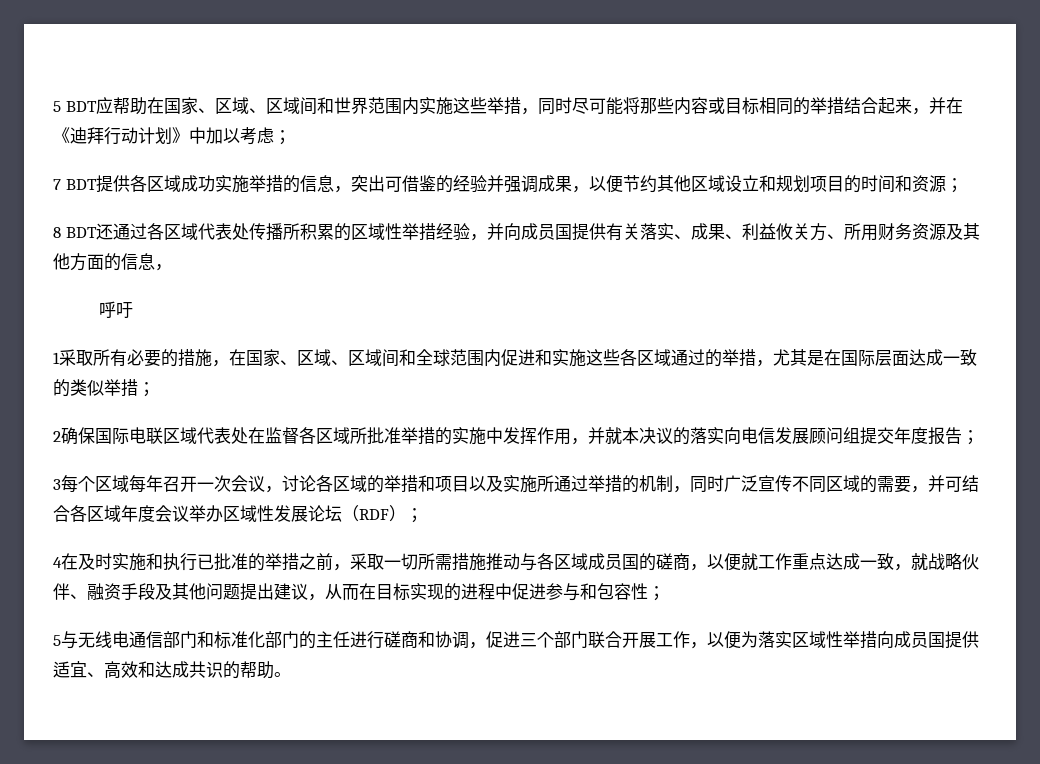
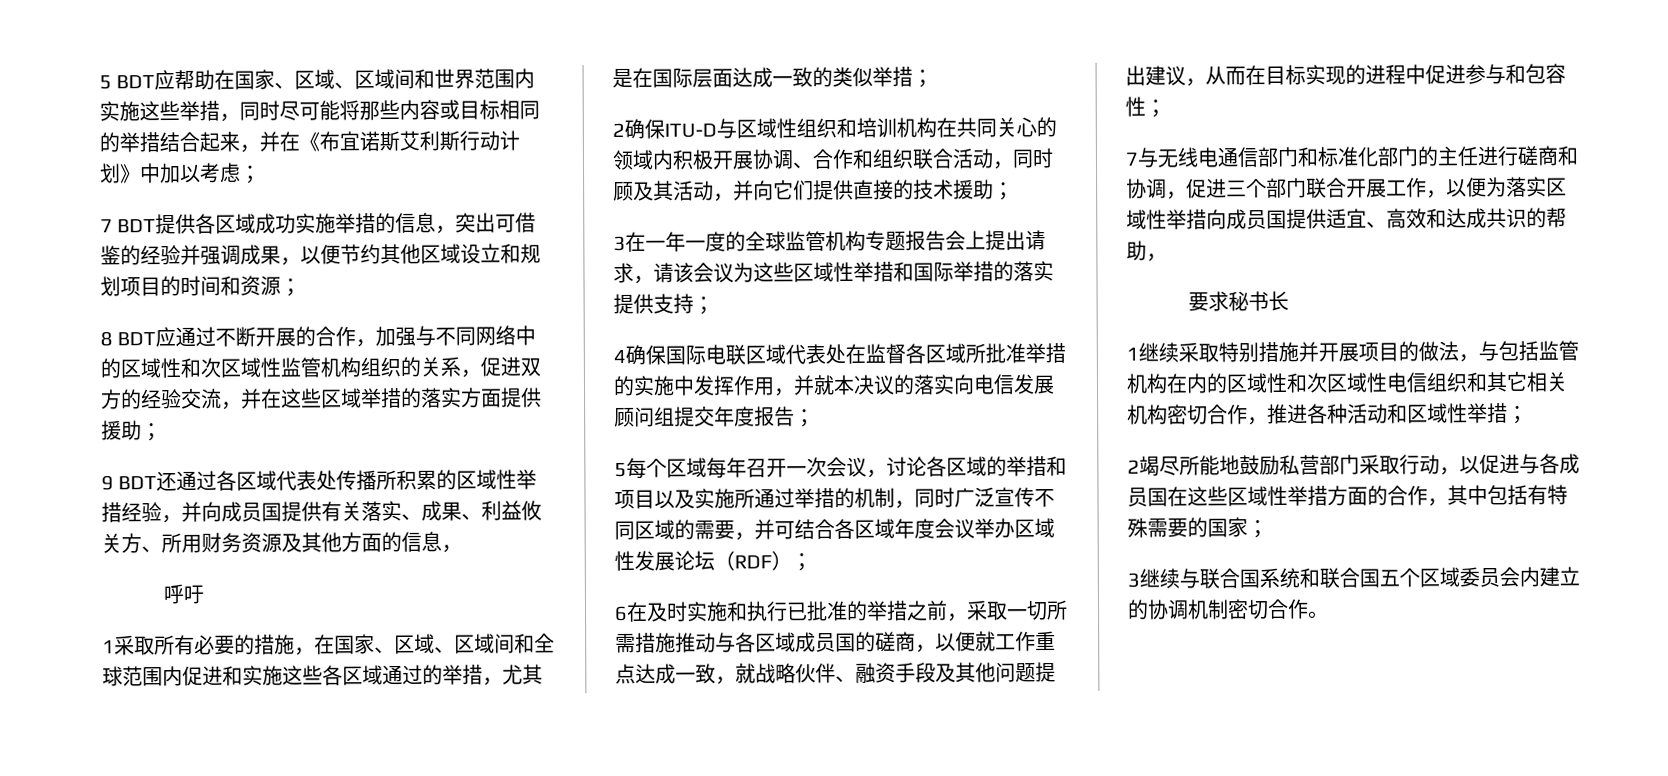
- 5 BDT应帮助在国家、区域、区域间和世界范围内实施这些举措，同时尽可能将那些内容或目标相同的举措结合起来，并在《迪拜行动计划》中加以考虑；
+ 5 BDT应帮助在国家、区域、区域间和世界范围内实施这些举措，同时尽可能将那些内容或目标相同的举措结合起来，并在《布宜诺斯艾利斯行动计划》中加以考虑；
- 8 BDT还通过各区域代表处传播所积累的区域性举措经验，并向成员国提供有关落实、成果、利益攸关方、所用财务资源及其他方面的信息，
+ 8 BDT应通过不断开展的合作，加强与不同网络中的区域性和次区域性监管机构组织的关系，促进双方的经验交流，并在这些区域举措的落实方面提供援助；
+ 9 BDT还通过各区域代表处传播所积累的区域性举措经验，并向成员国提供有关落实、成果、利益攸关方、所用财务资源及其他方面的信息，
- 2确保国际电联区域代表处在监督各区域所批准举措的实施中发挥作用，并就本决议的落实向电信发展顾问组提交年度报告；
+ 2确保ITU-D与区域性组织和培训机构在共同关心的领域内积极开展协调、合作和组织联合活动，同时顾及其活动，并向它们提供直接的技术援助；
+ 3在一年一度的全球监管机构专题报告会上提出请求，请该会议为这些区域性举措和国际举措的落实提供支持；
+ 4确保国际电联区域代表处在监督各区域所批准举措的实施中发挥作用，并就本决议的落实向电信发展顾问组提交年度报告；
- 3每个区域每年召开一次会议，讨论各区域的举措和项目以及实施所通过举措的机制，同时广泛宣传不同区域的需要，并可结合各区域年度会议举办区域性发展论坛（RDF）；
+ 5每个区域每年召开一次会议，讨论各区域的举措和项目以及实施所通过举措的机制，同时广泛宣传不同区域的需要，并可结合各区域年度会议举办区域性发展论坛（RDF）；
- 4在及时实施和执行已批准的举措之前，采取一切所需措施推动与各区域成员国的磋商，以便就工作重点达成一致，就战略伙伴、融资手段及其他问题提出建议，从而在目标实现的进程中促进参与和包容性；
+ 6在及时实施和执行已批准的举措之前，采取一切所需措施推动与各区域成员国的磋商，以便就工作重点达成一致，就战略伙伴、融资手段及其他问题提出建议，从而在目标实现的进程中促进参与和包容性；
- 5与无线电通信部门和标准化部门的主任进行磋商和协调，促进三个部门联合开展工作，以便为落实区域性举措向成员国提供适宜、高效和达成共识的帮助。
+ 7与无线电通信部门和标准化部门的主任进行磋商和协调，促进三个部门联合开展工作，以便为落实区域性举措向成员国提供适宜、高效和达成共识的帮助，
+ 要求秘书长
+ 1继续采取特别措施并开展项目的做法，与包括监管机构在内的区域性和次区域性电信组织和其它相关机构密切合作，推进各种活动和区域性举措；
+ 2竭尽所能地鼓励私营部门采取行动，以促进与各成员国在这些区域性举措方面的合作，其中包括有特殊需要的国家；
+ 3继续与联合国系统和联合国五个区域委员会内建立的协调机制密切合作。

